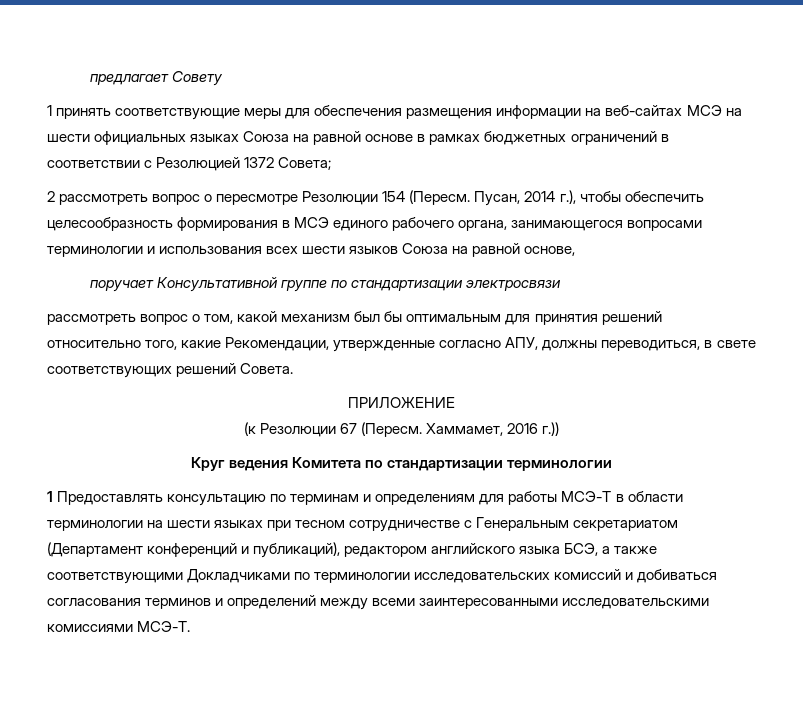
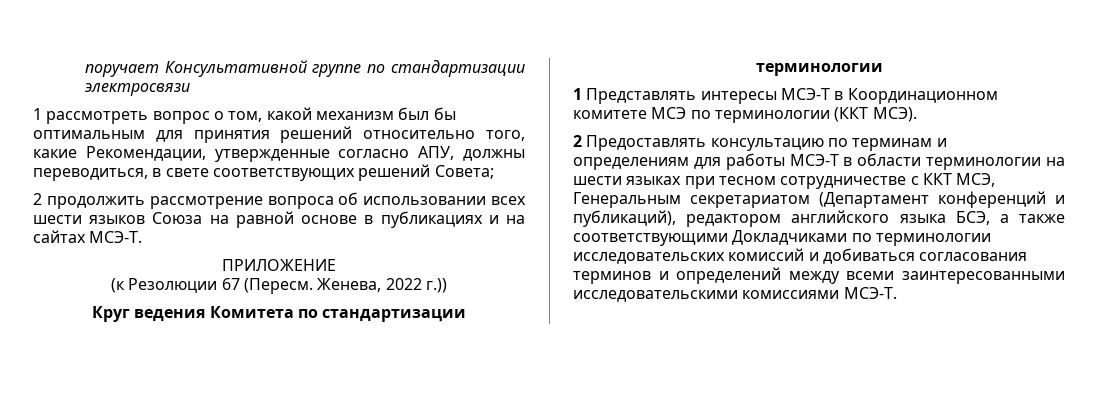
- предлагает Совету
- 1 принять соответствующие меры для обеспечения размещения информации на веб-сайтах МСЭ на шести официальных языках Союза на равной основе в рамках бюджетных ограничений в соответствии с Резолюцией 1372 Совета;
- 2 рассмотреть вопрос о пересмотре Резолюции 154 (Пересм. Пусан, 2014 г.), чтобы обеспечить целесообразность формирования в МСЭ единого рабочего органа, занимающегося вопросами терминологии и использования всех шести языков Союза на равной основе,
- рассмотреть вопрос о том, какой механизм был бы оптимальным для принятия решений относительно того, какие Рекомендации, утвержденные согласно АПУ, должны переводиться, в свете соответствующих решений Совета.
+ 1 рассмотреть вопрос о том, какой механизм был бы оптимальным для принятия решений относительно того, какие Рекомендации, утвержденные согласно АПУ, должны переводиться, в свете соответствующих решений Совета;
+ 2 продолжить рассмотрение вопроса об использовании всех шести языков Союза на равной основе в публикациях и на сайтах МСЭ-Т.
- Хаммамет, 2016 г.))
+ Женева, 2022 г.))
- 1 Предоставлять консультацию по терминам и определениям для работы МСЭ-Т в области терминологии на шести языках при тесном сотрудничестве с Генеральным секретариатом (Департамент конференций и публикаций), редактором английского языка БСЭ, а также соответствующими Докладчиками по терминологии исследовательских комиссий и добиваться согласования терминов и определений между всеми заинтересованными исследовательскими комиссиями МСЭ-Т.
+ 1 Представлять интересы МСЭ-T в Координационном комитете МСЭ по терминологии (ККТ МСЭ).
+ 2 Предоставлять консультацию по терминам и определениям для работы МСЭ-Т в области терминологии на шести языках при тесном сотрудничестве с ККТ МСЭ, Генеральным секретариатом (Департамент конференций и публикаций), редактором английского языка БСЭ, а также соответствующими Докладчиками по терминологии исследовательских комиссий и добиваться согласования терминов и определений между всеми заинтересованными исследовательскими комиссиями МСЭ-Т.

